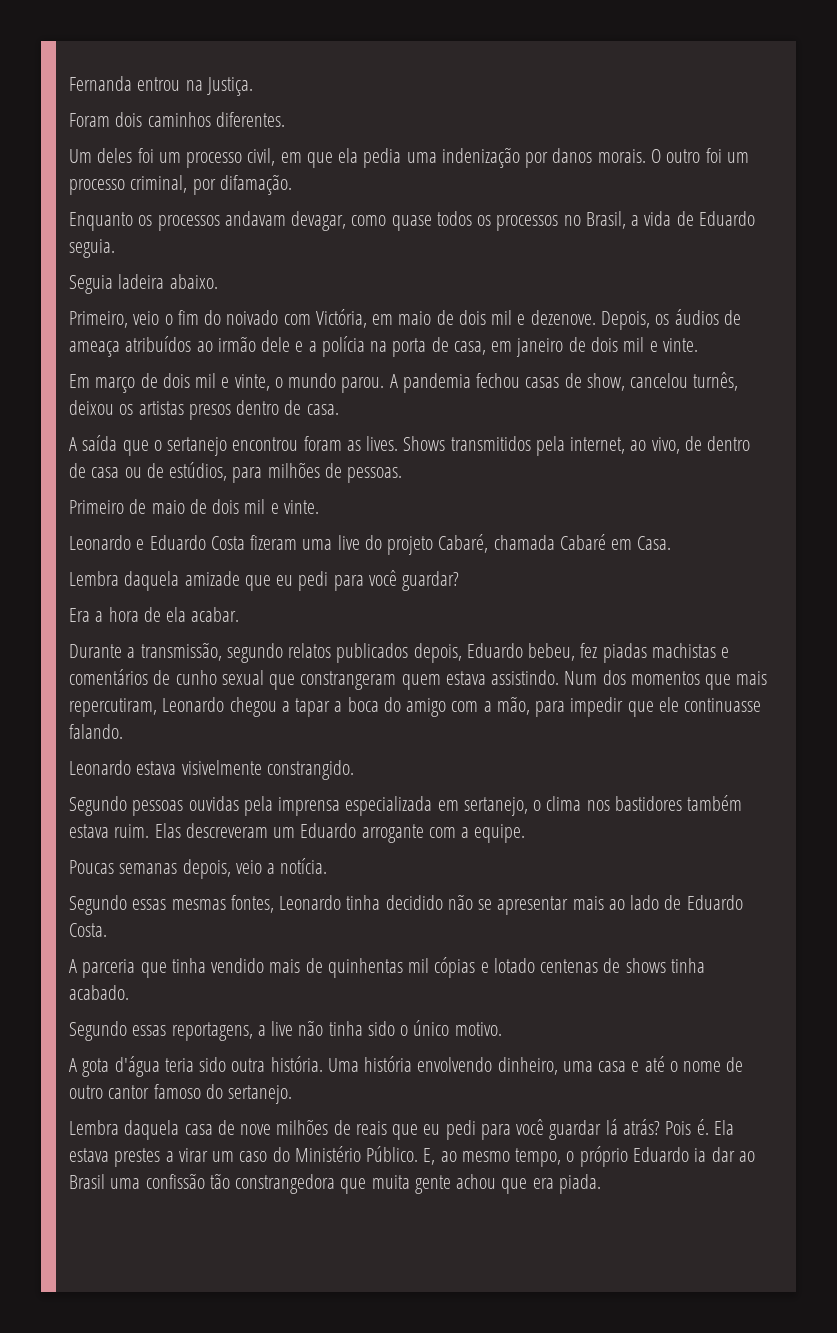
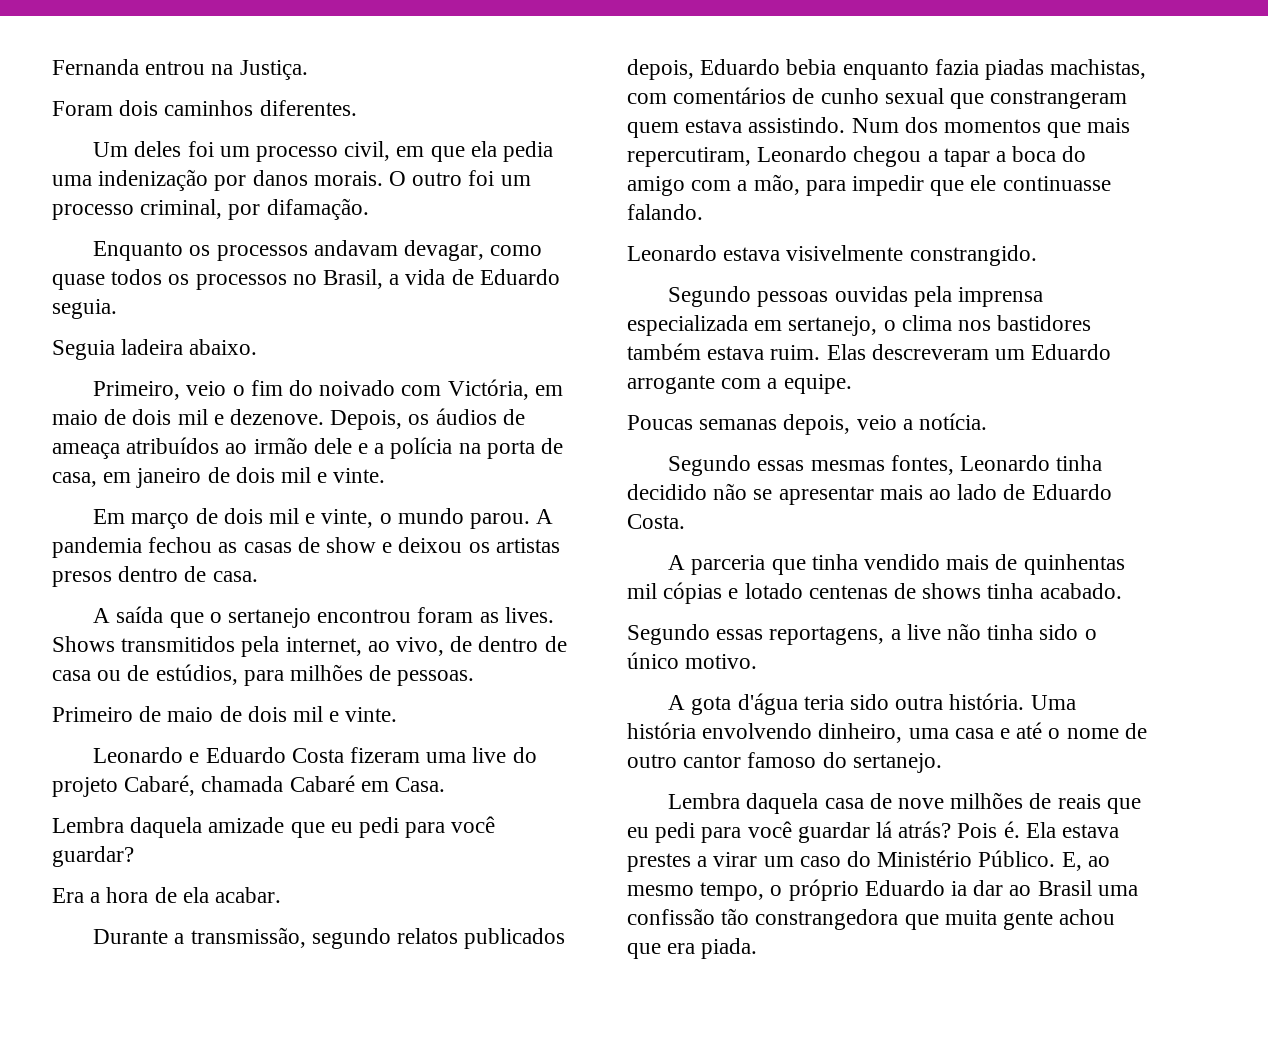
- A pandemia fechou casas de show, cancelou turnês, deixou os artistas presos dentro de casa.
+ A pandemia fechou as casas de show e deixou os artistas presos dentro de casa.
- Durante a transmissão, segundo relatos publicados depois, Eduardo bebeu, fez piadas machistas e comentários de cunho sexual que constrangeram quem estava assistindo.
+ Durante a transmissão, segundo relatos publicados depois, Eduardo bebia enquanto fazia piadas machistas, com comentários de cunho sexual que constrangeram quem estava assistindo.

